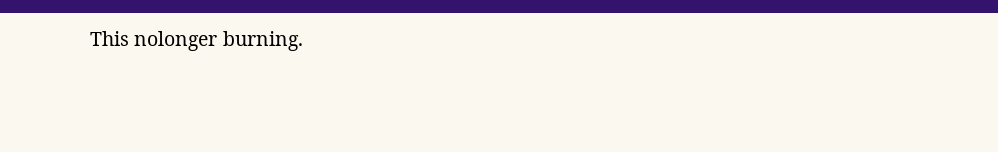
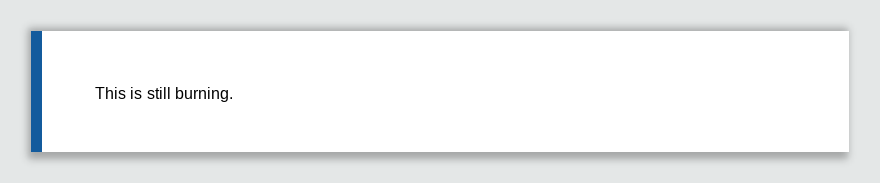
- This nolonger burning.
+ This is still burning.

